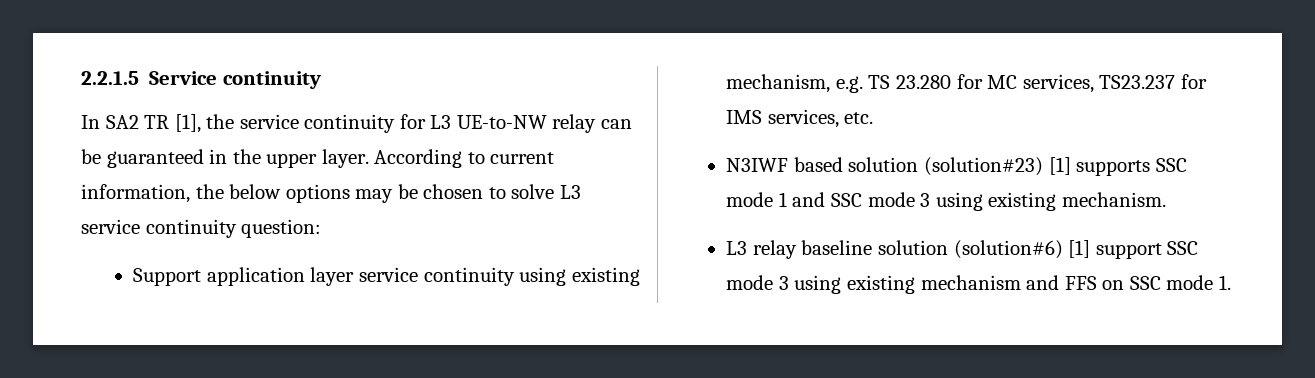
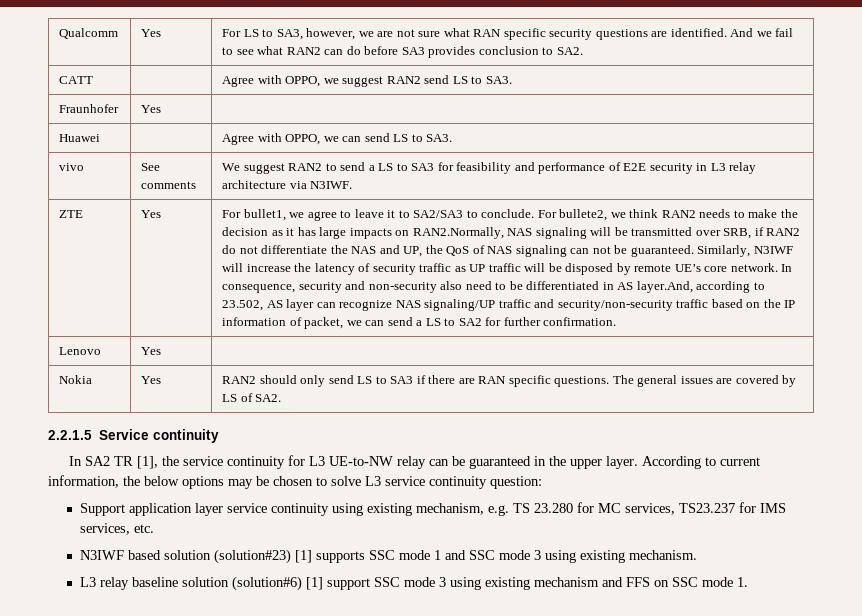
+ Qualcomm | Yes | For LS to SA3, however, we are not sure what RAN specific security questions are identified. And we fail to see what RAN2 can do before SA3 provides conclusion to SA2.
+ CATT | | Agree with OPPO, we suggest RAN2 send LS to SA3.
+ Fraunhofer | Yes |
+ Huawei | | Agree with OPPO, we can send LS to SA3.
+ vivo | See comments | We suggest RAN2 to send a LS to SA3 for feasibility and performance of E2E security in L3 relay architecture via N3IWF.
+ ZTE | Yes | For bullet1, we agree to leave it to SA2/SA3 to conclude. For bullete2, we think RAN2 needs to make the decision as it has large impacts on RAN2.Normally, NAS signaling will be transmitted over SRB, if RAN2 do not differentiate the NAS and UP, the QoS of NAS signaling can not be guaranteed. Similarly, N3IWF will increase the latency of security traffic as UP traffic will be disposed by remote UE’s core network. In consequence, security and non-security also need to be differentiated in AS layer.And, according to 23.502, AS layer can recognize NAS signaling/UP traffic and security/non-security traffic based on the IP information of packet, we can send a LS to SA2 for further confirmation.
+ Lenovo | Yes |
+ Nokia | Yes | RAN2 should only send LS to SA3 if there are RAN specific questions. The general issues are covered by LS of SA2.

